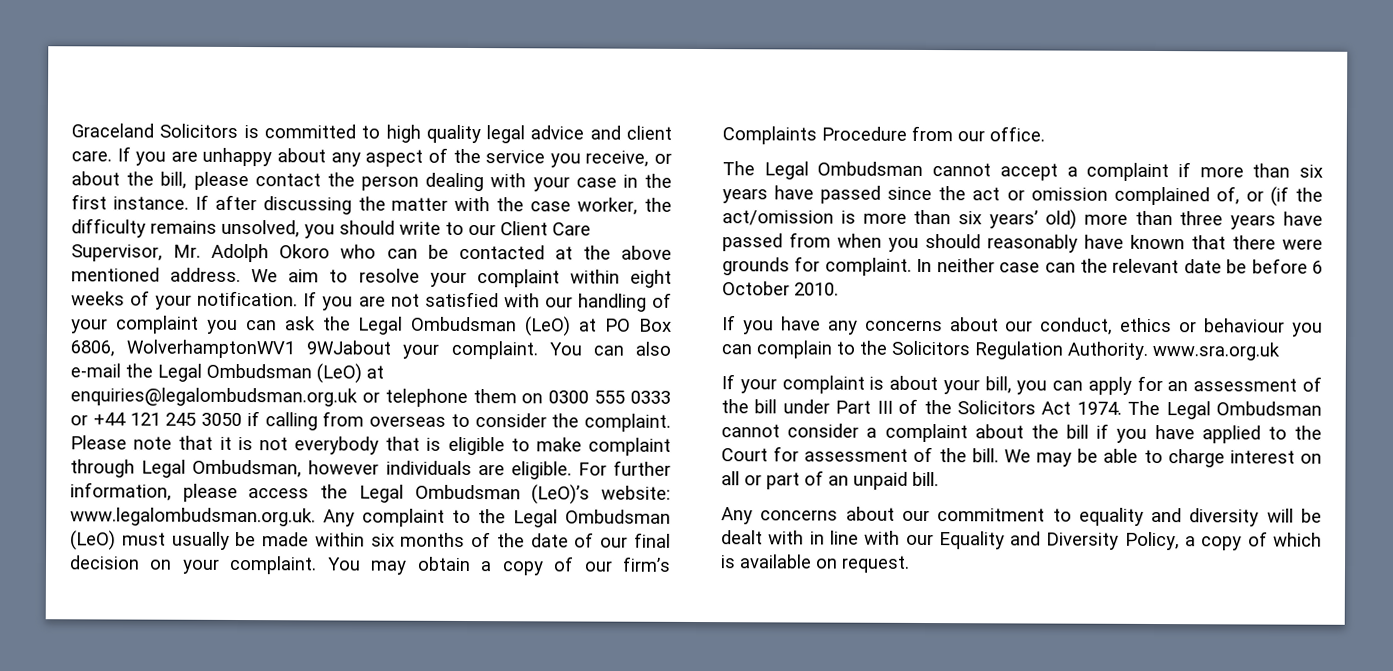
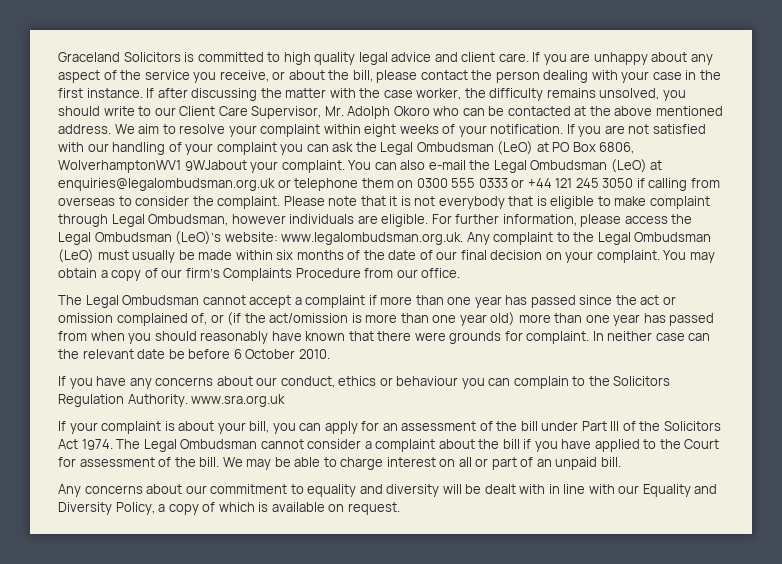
- The Legal Ombudsman cannot accept a complaint if more than six years have passed since the act or omission complained of, or (if the act/omission is more than six years’ old) more than three years have passed from when you should reasonably have known that there were grounds for complaint.
+ The Legal Ombudsman cannot accept a complaint if more than one year has passed since the act or omission complained of, or (if the act/omission is more than one year old) more than one year has passed from when you should reasonably have known that there were grounds for complaint.

